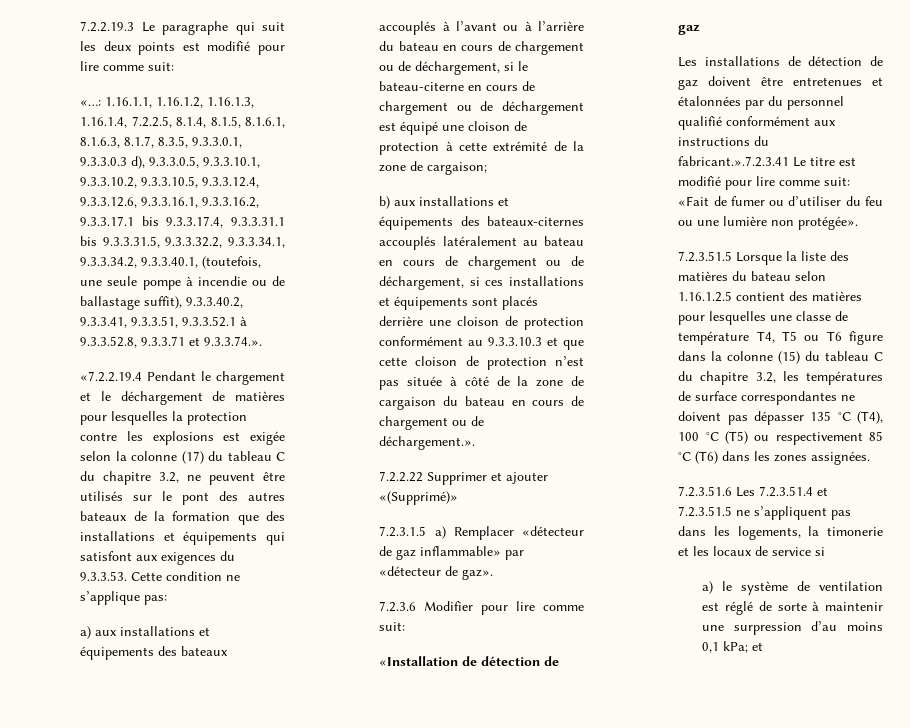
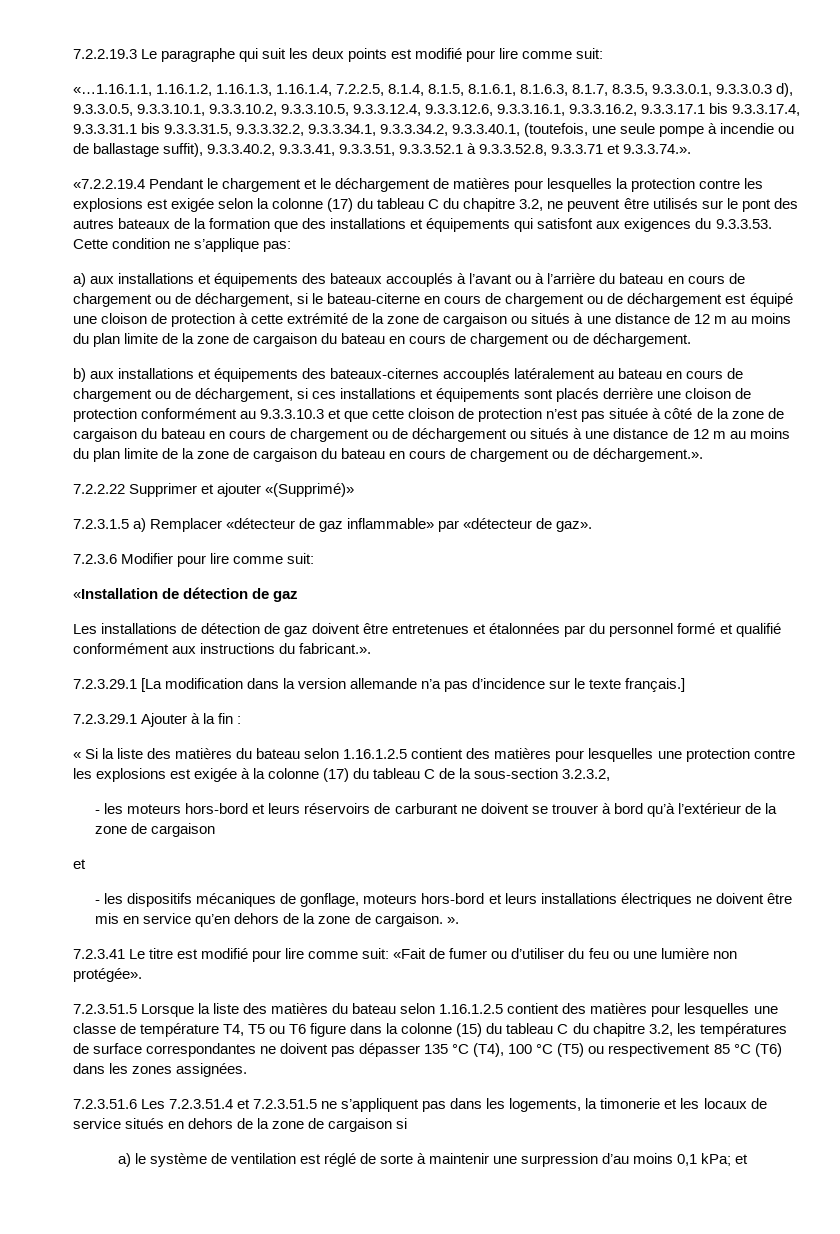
- «…: 1.16.1.1, 1.16.1.2, 1.16.1.3, 1.16.1.4, 7.2.2.5, 8.1.4, 8.1.5, 8.1.6.1, 8.1.6.3, 8.1.7, 8.3.5, 9.3.3.0.1, 9.3.3.0.3 d), 9.3.3.0.5, 9.3.3.10.1, 9.3.3.10.2, 9.3.3.10.5, 9.3.3.12.4, 9.3.3.12.6, 9.3.3.16.1, 9.3.3.16.2, 9.3.3.17.1 bis 9.3.3.17.4, 9.3.3.31.1 bis 9.3.3.31.5, 9.3.3.32.2, 9.3.3.34.1, 9.3.3.34.2, 9.3.3.40.1, (toutefois, une seule pompe à incendie ou de ballastage suffit), 9.3.3.40.2, 9.3.3.41, 9.3.3.51, 9.3.3.52.1 à 9.3.3.52.8, 9.3.3.71 et 9.3.3.74.».
+ «…1.16.1.1, 1.16.1.2, 1.16.1.3, 1.16.1.4, 7.2.2.5, 8.1.4, 8.1.5, 8.1.6.1, 8.1.6.3, 8.1.7, 8.3.5, 9.3.3.0.1, 9.3.3.0.3 d), 9.3.3.0.5, 9.3.3.10.1, 9.3.3.10.2, 9.3.3.10.5, 9.3.3.12.4, 9.3.3.12.6, 9.3.3.16.1, 9.3.3.16.2, 9.3.3.17.1 bis 9.3.3.17.4, 9.3.3.31.1 bis 9.3.3.31.5, 9.3.3.32.2, 9.3.3.34.1, 9.3.3.34.2, 9.3.3.40.1, (toutefois, une seule pompe à incendie ou de ballastage suffit), 9.3.3.40.2, 9.3.3.41, 9.3.3.51, 9.3.3.52.1 à 9.3.3.52.8, 9.3.3.71 et 9.3.3.74.».
- a) aux installations et équipements des bateaux accouplés à l’avant ou à l’arrière du bateau en cours de chargement ou de déchargement, si le bateau-citerne en cours de chargement ou de déchargement est équipé une cloison de protection à cette extrémité de la zone de cargaison;
+ a) aux installations et équipements des bateaux accouplés à l’avant ou à l’arrière du bateau en cours de chargement ou de déchargement, si le bateau-citerne en cours de chargement ou de déchargement est équipé une cloison de protection à cette extrémité de la zone de cargaison ou situés à une distance de 12 m au moins du plan limite de la zone de cargaison du bateau en cours de chargement ou de déchargement.
- b) aux installations et équipements des bateaux-citernes accouplés latéralement au bateau en cours de chargement ou de déchargement, si ces installations et équipements sont placés derrière une cloison de protection conformément au 9.3.3.10.3 et que cette cloison de protection n’est pas située à côté de la zone de cargaison du bateau en cours de chargement ou de déchargement.».
+ b) aux installations et équipements des bateaux-citernes accouplés latéralement au bateau en cours de chargement ou de déchargement, si ces installations et équipements sont placés derrière une cloison de protection conformément au 9.3.3.10.3 et que cette cloison de protection n’est pas située à côté de la zone de cargaison du bateau en cours de chargement ou de déchargement ou situés à une distance de 12 m au moins du plan limite de la zone de cargaison du bateau en cours de chargement ou de déchargement.».
- Les installations de détection de gaz doivent être entretenues et étalonnées par du personnel qualifié conformément aux instructions du fabricant.».7.2.3.41 Le titre est modifié pour lire comme suit: «Fait de fumer ou d’utiliser du feu ou une lumière non protégée».
+ Les installations de détection de gaz doivent être entretenues et étalonnées par du personnel formé et qualifié conformément aux instructions du fabricant.».
+ 7.2.3.29.1 [La modification dans la version allemande n’a pas d’incidence sur le texte français.]
+ 7.2.3.29.1 Ajouter à la fin :
+ « Si la liste des matières du bateau selon 1.16.1.2.5 contient des matières pour lesquelles une protection contre les explosions est exigée à la colonne (17) du tableau C de la sous-section 3.2.3.2,
+ - les moteurs hors-bord et leurs réservoirs de carburant ne doivent se trouver à bord qu’à l’extérieur de la zone de cargaison
+ et
+ - les dispositifs mécaniques de gonflage, moteurs hors-bord et leurs installations électriques ne doivent être mis en service qu’en dehors de la zone de cargaison. ».
+ 7.2.3.41 Le titre est modifié pour lire comme suit: «Fait de fumer ou d’utiliser du feu ou une lumière non protégée».
- 7.2.3.51.6 Les 7.2.3.51.4 et 7.2.3.51.5 ne s’appliquent pas dans les logements, la timonerie et les locaux de service si
+ 7.2.3.51.6 Les 7.2.3.51.4 et 7.2.3.51.5 ne s’appliquent pas dans les logements, la timonerie et les locaux de service situés en dehors de la zone de cargaison si

